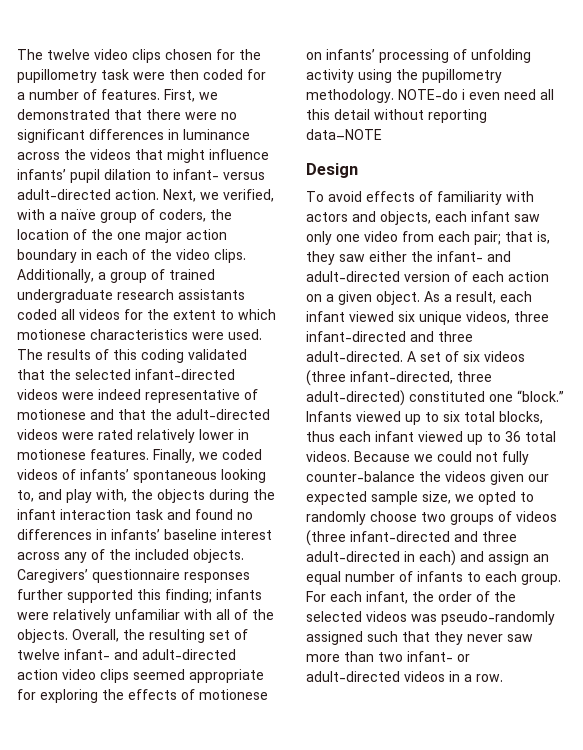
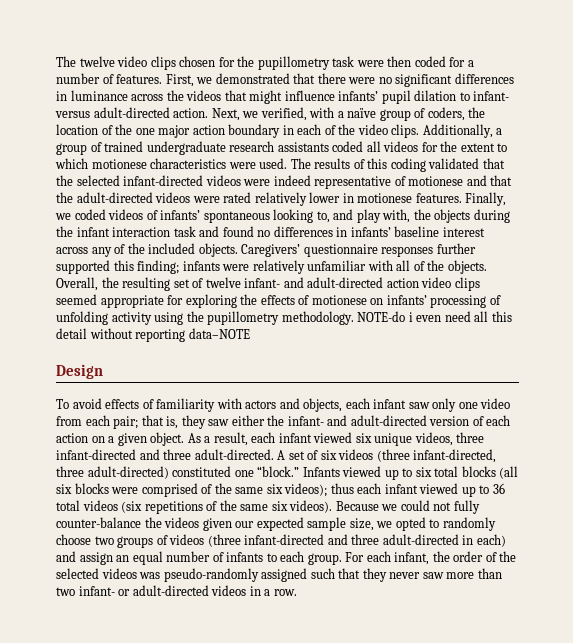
- Infants viewed up to six total blocks, thus each infant viewed up to 36 total videos.
+ Infants viewed up to six total blocks (all six blocks were comprised of the same six videos); thus each infant viewed up to 36 total videos (six repetitions of the same six videos).

